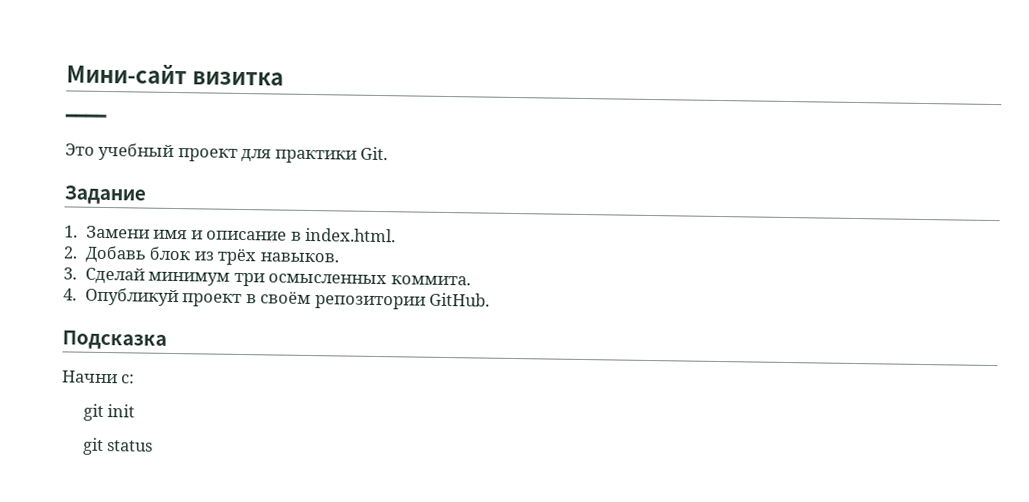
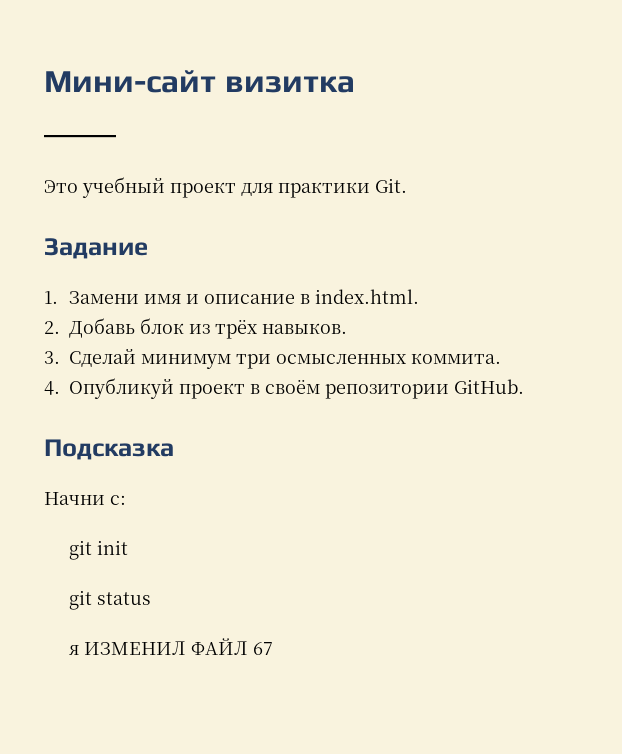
+ я ИЗМЕНИЛ ФАЙЛ 67

